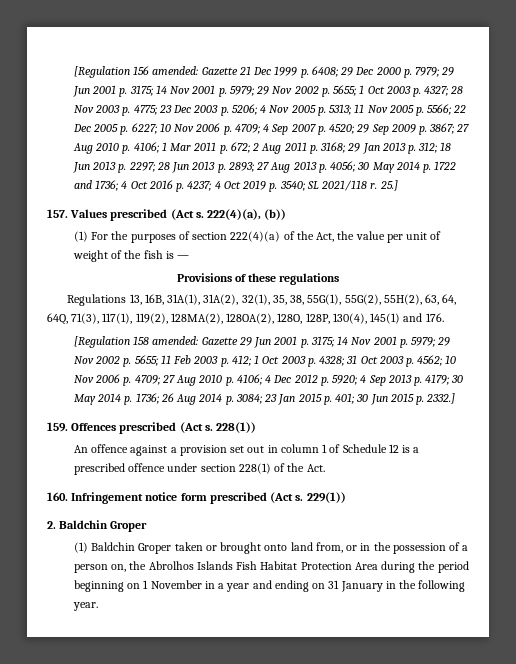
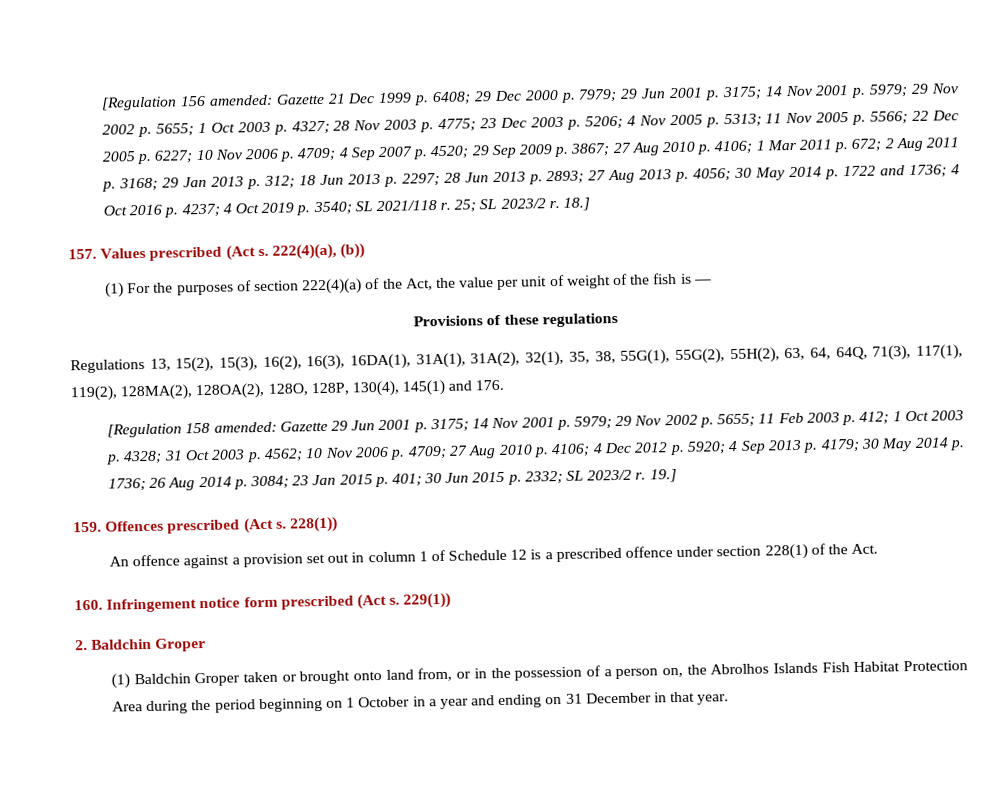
- 25.]
+ 25; SL 2023/2 r. 18.]
- Regulations 13, 16B, 31A(1), 31A(2), 32(1), 35, 38, 55G(1), 55G(2), 55H(2), 63, 64, 64Q, 71(3), 117(1), 119(2), 128MA(2), 128OA(2), 128O, 128P, 130(4), 145(1) and 176.
+ Regulations 13, 15(2), 15(3), 16(2), 16(3), 16DA(1), 31A(1), 31A(2), 32(1), 35, 38, 55G(1), 55G(2), 55H(2), 63, 64, 64Q, 71(3), 117(1), 119(2), 128MA(2), 128OA(2), 128O, 128P, 130(4), 145(1) and 176.
- 30 Jun 2015 p. 2332.]
+ 30 Jun 2015 p. 2332; SL 2023/2 r. 19.]
- (1) Baldchin Groper taken or brought onto land from, or in the possession of a person on, the Abrolhos Islands Fish Habitat Protection Area during the period beginning on 1 November in a year and ending on 31 January in the following year.
+ (1) Baldchin Groper taken or brought onto land from, or in the possession of a person on, the Abrolhos Islands Fish Habitat Protection Area during the period beginning on 1 October in a year and ending on 31 December in that year.

